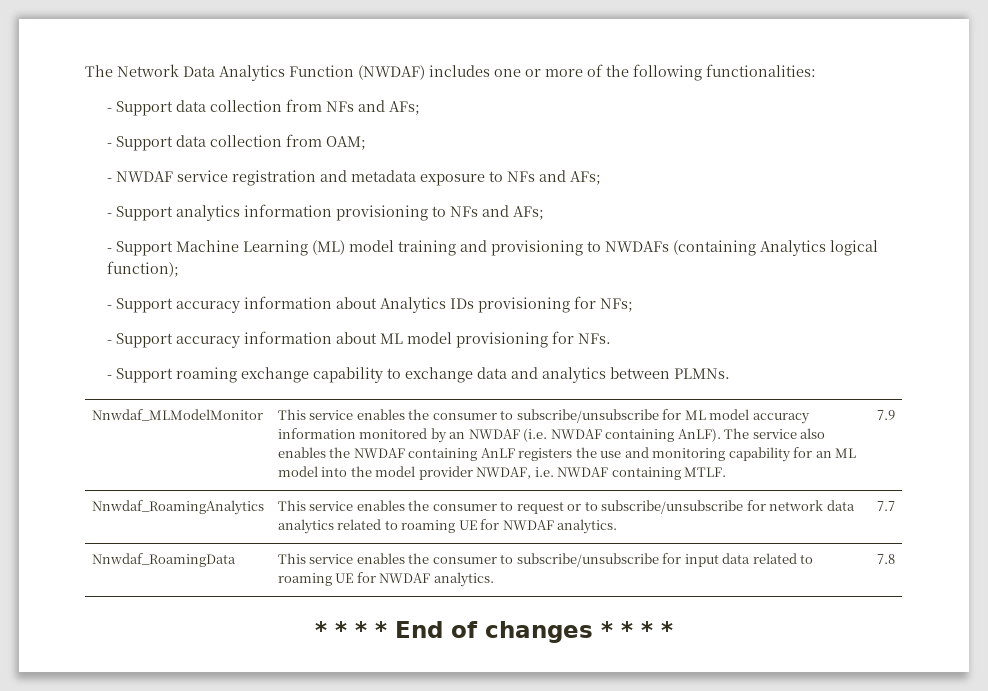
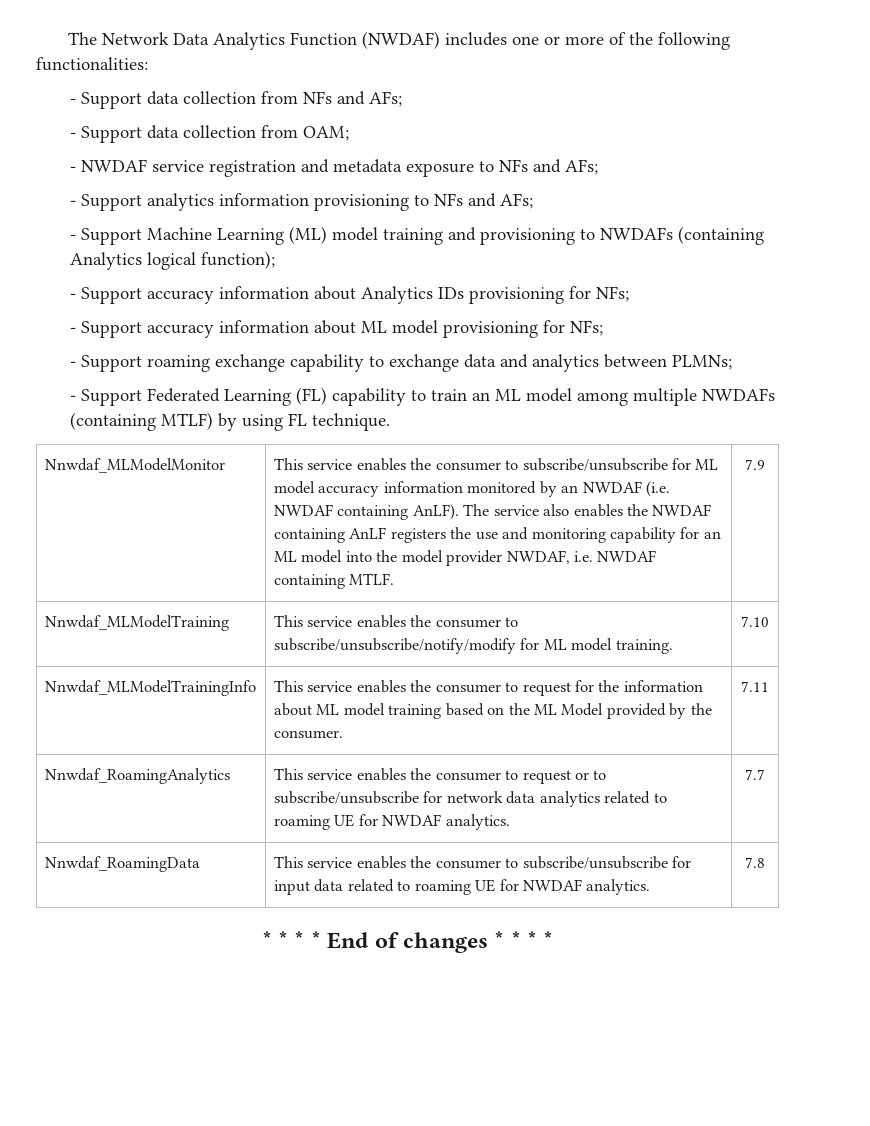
- - Support accuracy information about ML model provisioning for NFs.
+ - Support accuracy information about ML model provisioning for NFs;
- - Support roaming exchange capability to exchange data and analytics between PLMNs.
+ - Support roaming exchange capability to exchange data and analytics between PLMNs;
+ - Support Federated Learning (FL) capability to train an ML model among multiple NWDAFs (containing MTLF) by using FL technique.
+ Nnwdaf_MLModelTraining | This service enables the consumer to subscribe/unsubscribe/notify/modify for ML model training. | 7.10
+ Nnwdaf_MLModelTrainingInfo | This service enables the consumer to request for the information about ML model training based on the ML Model provided by the consumer. | 7.11

